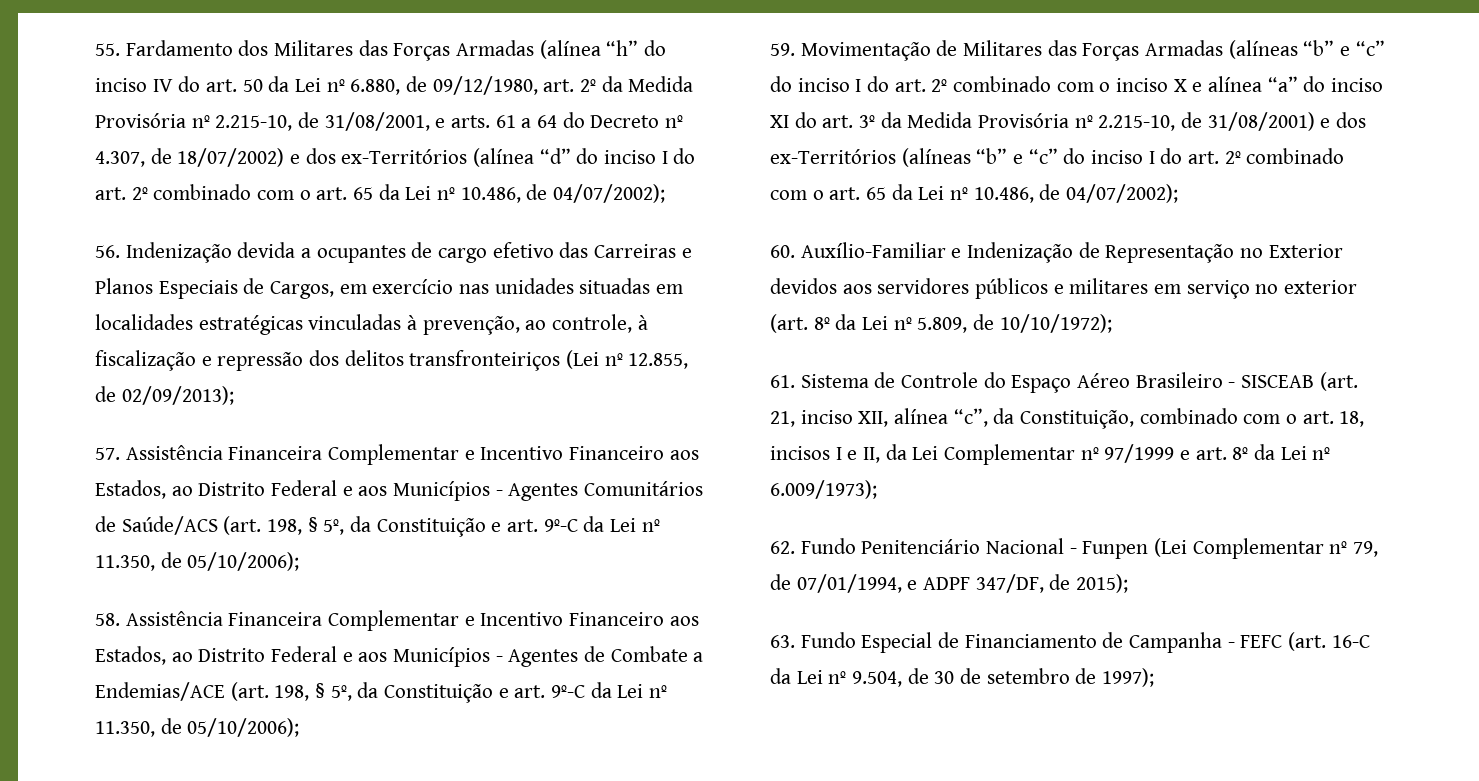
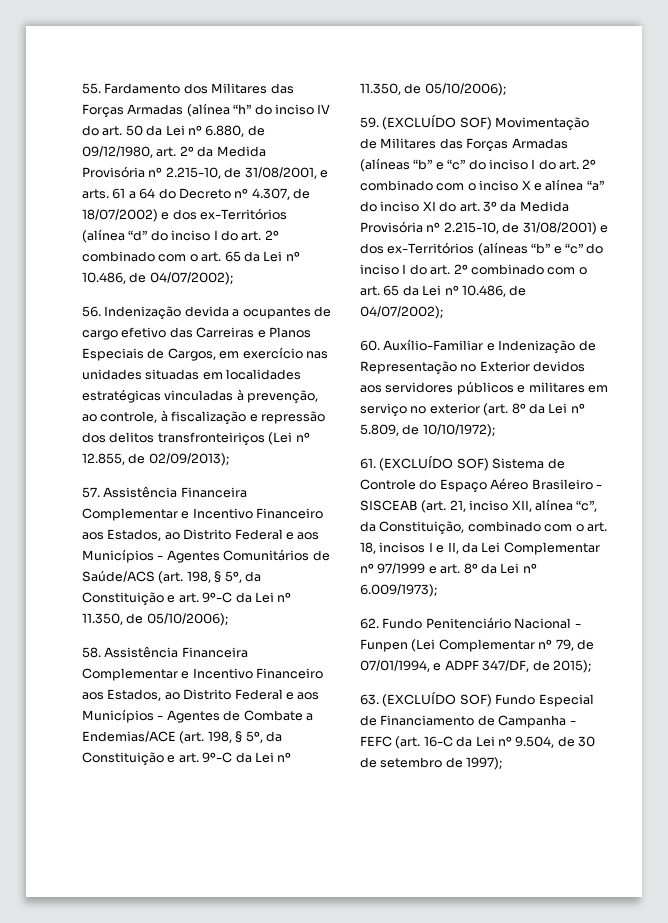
- 59. Movimentação de Militares das Forças Armadas (alíneas “b” e “c” do inciso I do art. 2º combinado com o inciso X e alínea “a” do inciso XI do art. 3º da Medida Provisória nº 2.215-10, de 31/08/2001) e dos ex-Territórios (alíneas “b” e “c” do inciso I do art. 2º combinado com o art. 65 da Lei nº 10.486, de 04/07/2002);
+ 59. (EXCLUÍDO SOF) Movimentação de Militares das Forças Armadas (alíneas “b” e “c” do inciso I do art. 2º combinado com o inciso X e alínea “a” do inciso XI do art. 3º da Medida Provisória nº 2.215-10, de 31/08/2001) e dos ex-Territórios (alíneas “b” e “c” do inciso I do art. 2º combinado com o art. 65 da Lei nº 10.486, de 04/07/2002);
- 61. Sistema de Controle do Espaço Aéreo Brasileiro - SISCEAB (art. 21, inciso XII, alínea “c”, da Constituição, combinado com o art. 18, incisos I e II, da Lei Complementar nº 97/1999 e art. 8º da Lei nº 6.009/1973);
+ 61. (EXCLUÍDO SOF) Sistema de Controle do Espaço Aéreo Brasileiro - SISCEAB (art. 21, inciso XII, alínea “c”, da Constituição, combinado com o art. 18, incisos I e II, da Lei Complementar nº 97/1999 e art. 8º da Lei nº 6.009/1973);
- 63. Fundo Especial de Financiamento de Campanha - FEFC (art. 16-C da Lei nº 9.504, de 30 de setembro de 1997);
+ 63. (EXCLUÍDO SOF) Fundo Especial de Financiamento de Campanha - FEFC (art. 16-C da Lei nº 9.504, de 30 de setembro de 1997);

